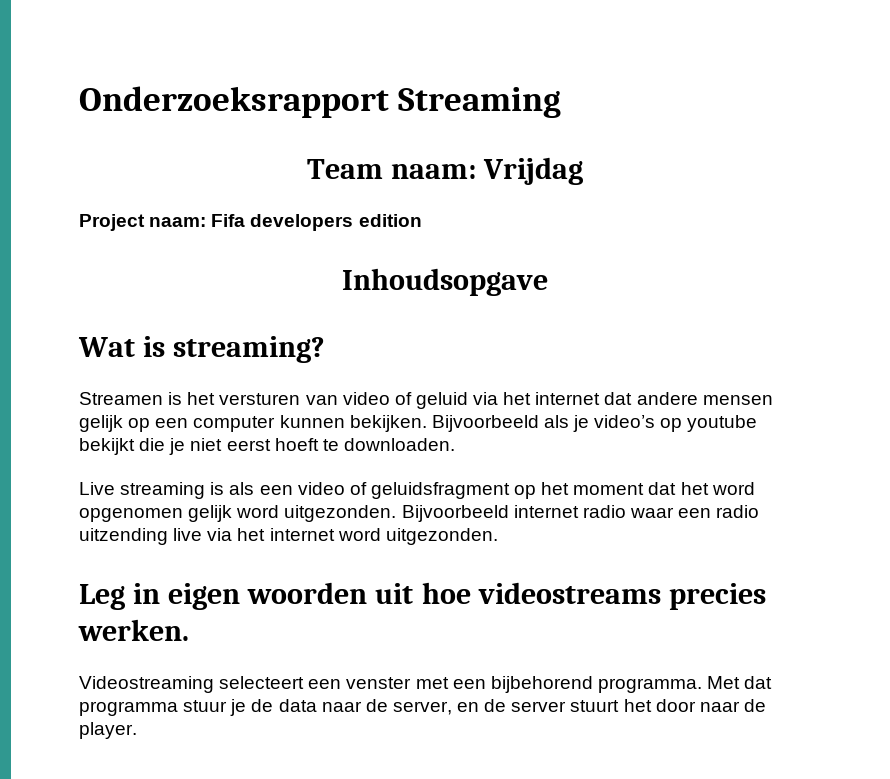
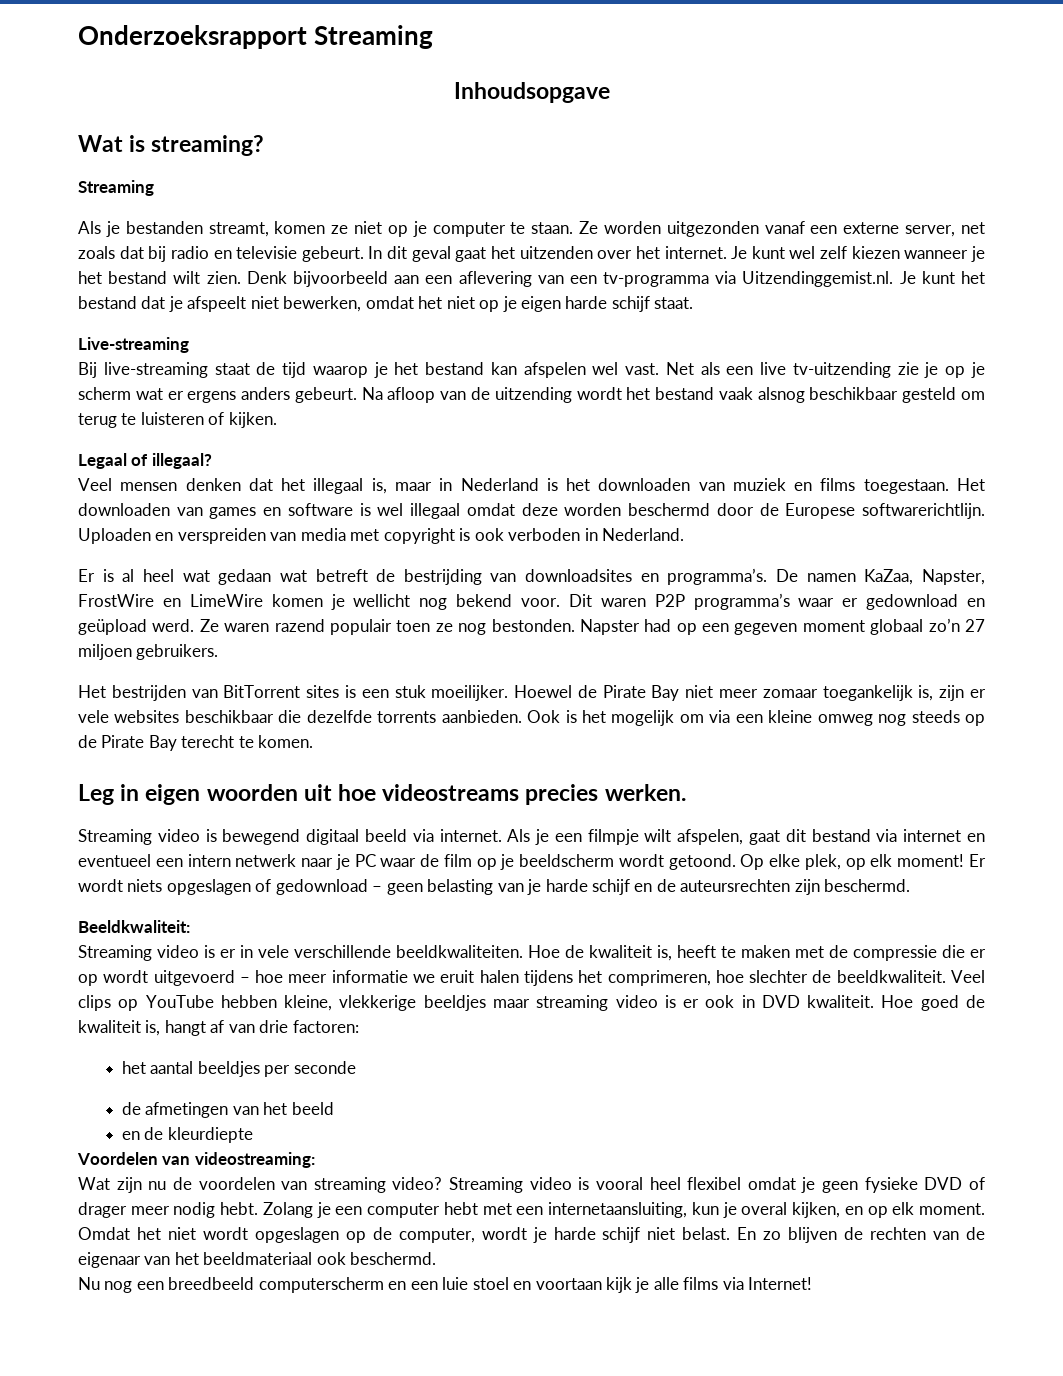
- Team naam: Vrijdag
- Project naam: Fifa developers edition
  Inhoudsopgave
  Wat is streaming?
- Streamen is het versturen van video of geluid via het internet dat andere mensen gelijk op een computer kunnen bekijken. Bijvoorbeeld als je video’s op youtube bekijkt die je niet eerst hoeft te downloaden.
- Live streaming is als een video of geluidsfragment op het moment dat het word opgenomen gelijk word uitgezonden. Bijvoorbeeld internet radio waar een radio uitzending live via het internet word uitgezonden.
+ Streaming
+ Als je bestanden streamt, komen ze niet op je computer te staan. Ze worden uitgezonden vanaf een externe server, net zoals dat bij radio en televisie gebeurt. In dit geval gaat het uitzenden over het internet. Je kunt wel zelf kiezen wanneer je het bestand wilt zien. Denk bijvoorbeeld aan een aflevering van een tv-programma via Uitzendinggemist.nl. Je kunt het bestand dat je afspeelt niet bewerken, omdat het niet op je eigen harde schijf staat.
+ Live-streaming
+ Bij live-streaming staat de tijd waarop je het bestand kan afspelen wel vast. Net als een live tv-uitzending zie je op je scherm wat er ergens anders gebeurt. Na afloop van de uitzending wordt het bestand vaak alsnog beschikbaar gesteld om terug te luisteren of kijken.
+ Legaal of illegaal?
+ Veel mensen denken dat het illegaal is, maar in Nederland is het downloaden van muziek en films toegestaan. Het downloaden van games en software is wel illegaal omdat deze worden beschermd door de Europese softwarerichtlijn. Uploaden en verspreiden van media met copyright is ook verboden in Nederland.
+ Er is al heel wat gedaan wat betreft de bestrijding van downloadsites en programma’s. De namen KaZaa, Napster, FrostWire en LimeWire komen je wellicht nog bekend voor. Dit waren P2P programma’s waar er gedownload en geüpload werd. Ze waren razend populair toen ze nog bestonden. Napster had op een gegeven moment globaal zo’n 27 miljoen gebruikers.
+ Het bestrijden van BitTorrent sites is een stuk moeilijker. Hoewel de Pirate Bay niet meer zomaar toegankelijk is, zijn er vele websites beschikbaar die dezelfde torrents aanbieden. Ook is het mogelijk om via een kleine omweg nog steeds op de Pirate Bay terecht te komen.
- Videostreaming selecteert een venster met een bijbehorend programma. Met dat programma stuur je de data naar de server, en de server stuurt het door naar de player.
+ Streaming video is bewegend digitaal beeld via internet. Als je een filmpje wilt afspelen, gaat dit bestand via internet en eventueel een intern netwerk naar je PC waar de film op je beeldscherm wordt getoond. Op elke plek, op elk moment! Er wordt niets opgeslagen of gedownload – geen belasting van je harde schijf en de auteursrechten zijn beschermd.
+ Beeldkwaliteit:
+ Streaming video is er in vele verschillende beeldkwaliteiten. Hoe de kwaliteit is, heeft te maken met de compressie die er op wordt uitgevoerd – hoe meer informatie we eruit halen tijdens het comprimeren, hoe slechter de beeldkwaliteit. Veel clips op YouTube hebben kleine, vlekkerige beeldjes maar streaming video is er ook in DVD kwaliteit. Hoe goed de kwaliteit is, hangt af van drie factoren:
+ het aantal beeldjes per seconde
+ de afmetingen van het beeld
+ en de kleurdiepte
+ Voordelen van videostreaming:
+ Wat zijn nu de voordelen van streaming video? Streaming video is vooral heel flexibel omdat je geen fysieke DVD of drager meer nodig hebt. Zolang je een computer hebt met een internetaansluiting, kun je overal kijken, en op elk moment. Omdat het niet wordt opgeslagen op de computer, wordt je harde schijf niet belast. En zo blijven de rechten van de eigenaar van het beeldmateriaal ook beschermd.
+ Nu nog een breedbeeld computerscherm en een luie stoel en voortaan kijk je alle films via Internet!

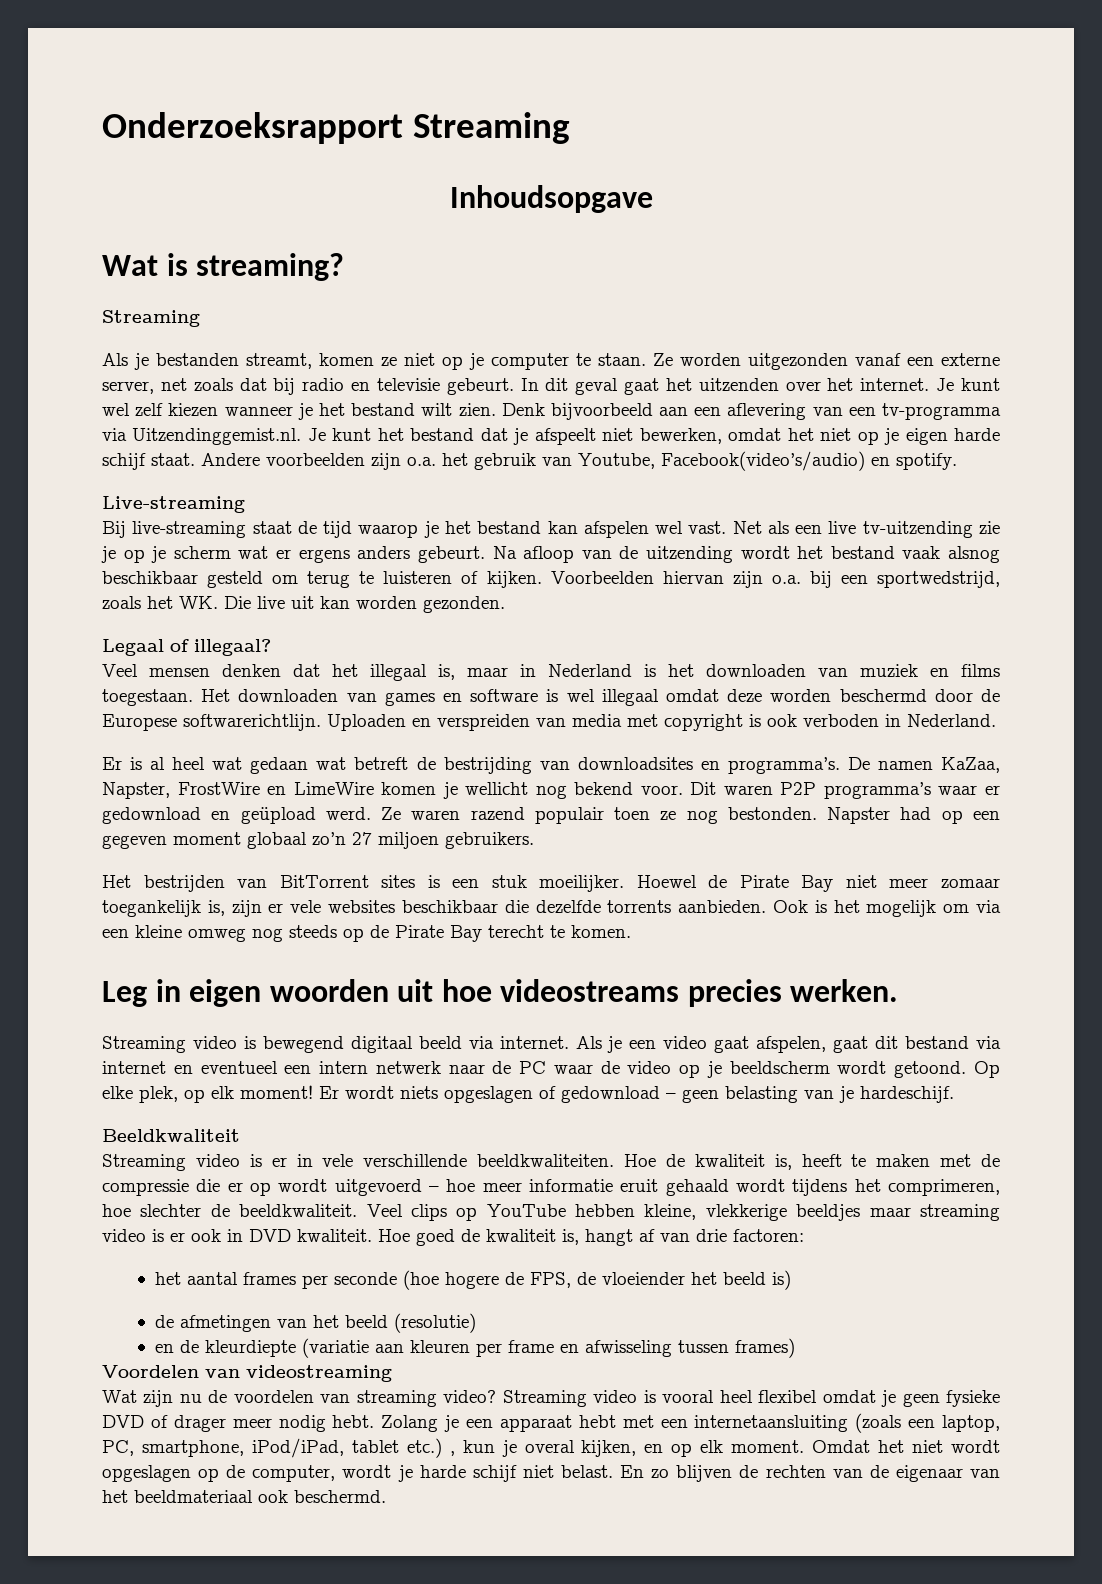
+ Andere voorbeelden zijn o.a. het gebruik van Youtube, Facebook(video’s/audio) en spotify.
+ Voorbeelden hiervan zijn o.a. bij een sportwedstrijd, zoals het WK. Die live uit kan worden gezonden.
- Als je een filmpje wilt afspelen, gaat dit bestand via internet en eventueel een intern netwerk naar je PC waar de film op je beeldscherm wordt getoond.
+ Als je een video gaat afspelen, gaat dit bestand via internet en eventueel een intern netwerk naar de PC waar de video op je beeldscherm wordt getoond.
- Er wordt niets opgeslagen of gedownload – geen belasting van je harde schijf en de auteursrechten zijn beschermd.
- Beeldkwaliteit:
+ Er wordt niets opgeslagen of gedownload – geen belasting van je hardeschijf.
+ Beeldkwaliteit
- Hoe de kwaliteit is, heeft te maken met de compressie die er op wordt uitgevoerd – hoe meer informatie we eruit halen tijdens het comprimeren, hoe slechter de beeldkwaliteit.
+ Hoe de kwaliteit is, heeft te maken met de compressie die er op wordt uitgevoerd – hoe meer informatie eruit gehaald wordt tijdens het comprimeren, hoe slechter de beeldkwaliteit.
- het aantal beeldjes per seconde
+ het aantal frames per seconde (hoe hogere de FPS, de vloeiender het beeld is)
- de afmetingen van het beeld
+ de afmetingen van het beeld (resolutie)
- en de kleurdiepte
+ en de kleurdiepte (variatie aan kleuren per frame en afwisseling tussen frames)
- Voordelen van videostreaming:
+ Voordelen van videostreaming
- Zolang je een computer hebt met een internetaansluiting, kun je overal kijken, en op elk moment.
+ Zolang je een apparaat hebt met een internetaansluiting (zoals een laptop, PC, smartphone, iPod/iPad, tablet etc.) , kun je overal kijken, en op elk moment.
- Nu nog een breedbeeld computerscherm en een luie stoel en voortaan kijk je alle films via Internet!

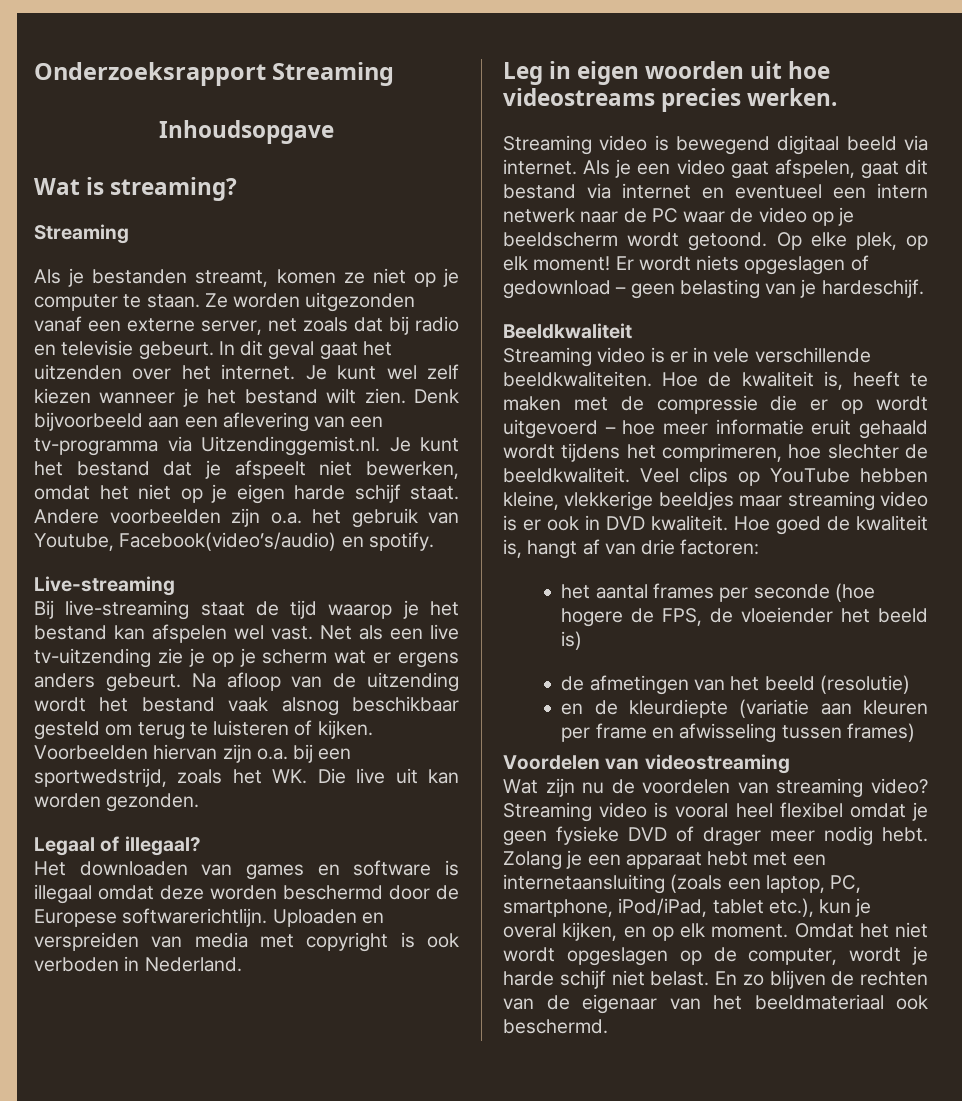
- Veel mensen denken dat het illegaal is, maar in Nederland is het downloaden van muziek en films toegestaan. Het downloaden van games en software is wel illegaal omdat deze worden beschermd door de Europese softwarerichtlijn.
+ Het downloaden van games en software is illegaal omdat deze worden beschermd door de Europese softwarerichtlijn.
- Er is al heel wat gedaan wat betreft de bestrijding van downloadsites en programma’s. De namen KaZaa, Napster, FrostWire en LimeWire komen je wellicht nog bekend voor. Dit waren P2P programma’s waar er gedownload en geüpload werd. Ze waren razend populair toen ze nog bestonden. Napster had op een gegeven moment globaal zo’n 27 miljoen gebruikers.
- Het bestrijden van BitTorrent sites is een stuk moeilijker. Hoewel de Pirate Bay niet meer zomaar toegankelijk is, zijn er vele websites beschikbaar die dezelfde torrents aanbieden. Ook is het mogelijk om via een kleine omweg nog steeds op de Pirate Bay terecht te komen.
- Zolang je een apparaat hebt met een internetaansluiting (zoals een laptop, PC, smartphone, iPod/iPad, tablet etc.) , kun je overal kijken, en op elk moment.
+ Zolang je een apparaat hebt met een internetaansluiting (zoals een laptop, PC, smartphone, iPod/iPad, tablet etc.), kun je overal kijken, en op elk moment.

